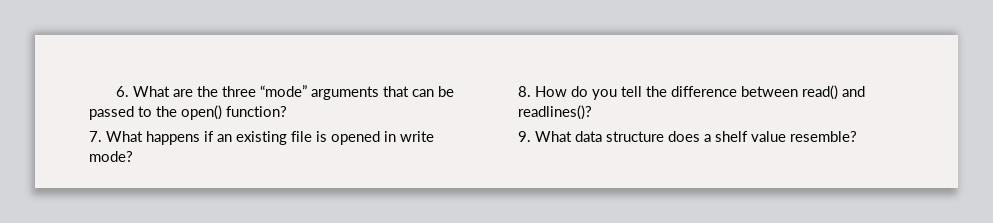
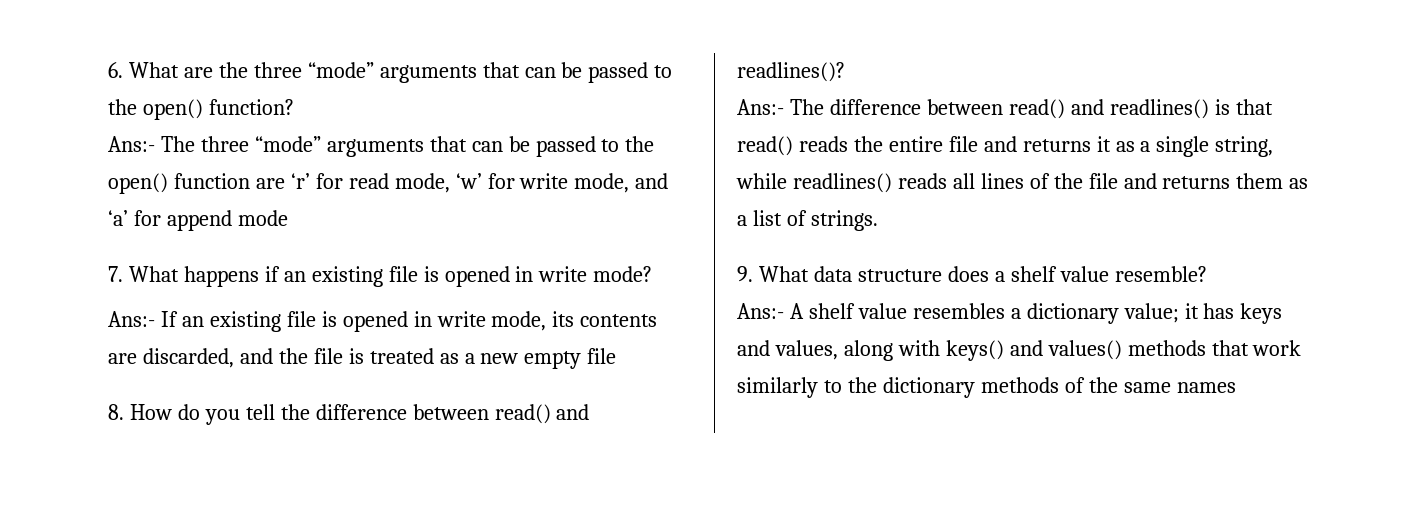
+ Ans:- The three “mode” arguments that can be passed to the open() function are ‘r’ for read mode, ‘w’ for write mode, and ‘a’ for append mode
+ Ans:- If an existing file is opened in write mode, its contents are discarded, and the file is treated as a new empty file
+ Ans:- The difference between read() and readlines() is that read() reads the entire file and returns it as a single string, while readlines() reads all lines of the file and returns them as a list of strings.
+ Ans:- A shelf value resembles a dictionary value; it has keys and values, along with keys() and values() methods that work similarly to the dictionary methods of the same names

